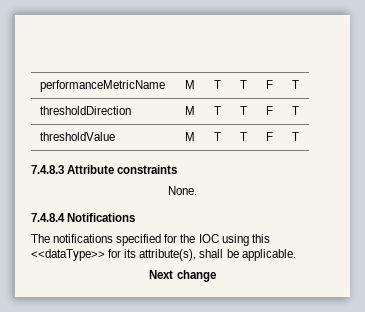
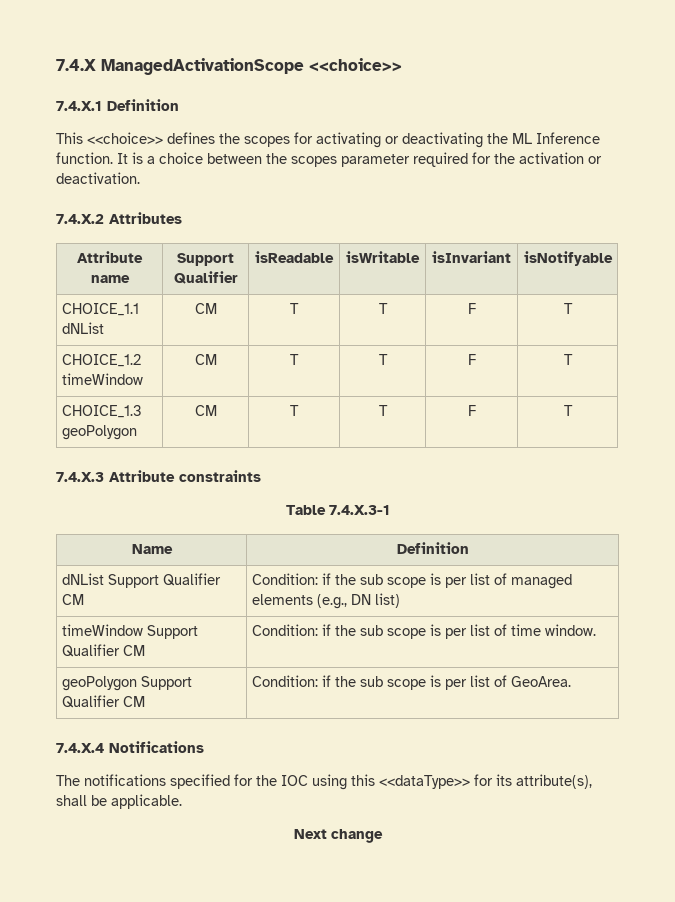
- performanceMetricName | M | T | T | F | T
- thresholdDirection | M | T | T | F | T
- thresholdValue | M | T | T | F | T
- 7.4.8.3 Attribute constraints
+ 7.4.X ManagedActivationScope <<choice>>
+ 7.4.X.1 Definition
+ This <<choice>> defines the scopes for activating or deactivating the ML Inference function. It is a choice between the scopes parameter required for the activation or deactivation.
+ 7.4.X.2 Attributes
+ Attribute name | Support Qualifier | isReadable | isWritable | isInvariant | isNotifyable
+ CHOICE_1.1 dNList | CM | T | T | F | T
+ CHOICE_1.2 timeWindow | CM | T | T | F | T
+ CHOICE_1.3 geoPolygon | CM | T | T | F | T
+ 7.4.X.3 Attribute constraints
- None.
- 7.4.8.4 Notifications
+ Table 7.4.X.3-1
+ Name | Definition
+ dNList Support Qualifier CM | Condition: if the sub scope is per list of managed elements (e.g., DN list)
+ timeWindow Support Qualifier CM | Condition: if the sub scope is per list of time window.
+ geoPolygon Support Qualifier CM | Condition: if the sub scope is per list of GeoArea.
+ 7.4.X.4 Notifications

